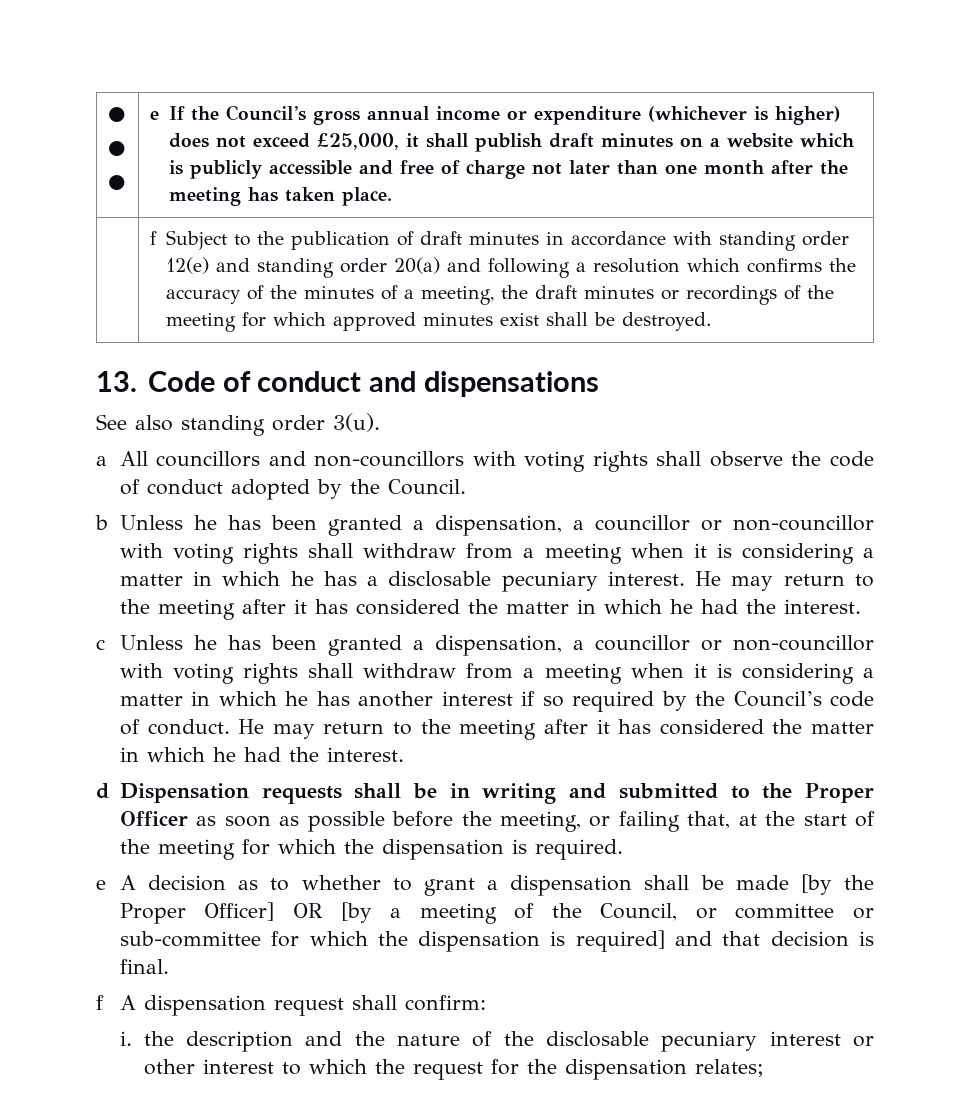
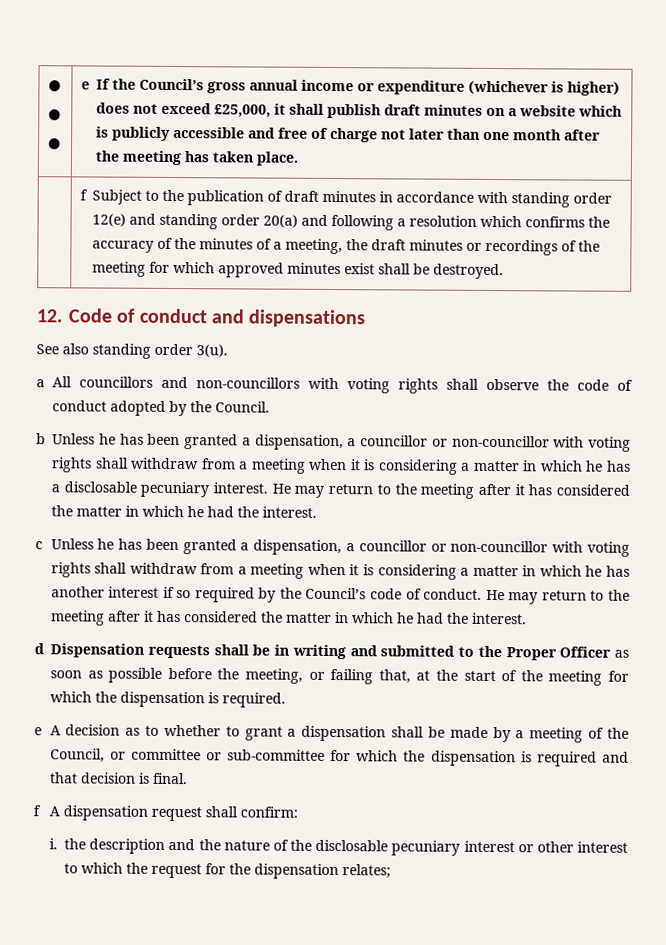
- 13. Code of conduct and dispensations
+ 12. Code of conduct and dispensations
- e A decision as to whether to grant a dispensation shall be made [by the Proper Officer] OR [by a meeting of the Council, or committee or sub-committee for which the dispensation is required] and that decision is final.
+ e A decision as to whether to grant a dispensation shall be made by a meeting of the Council, or committee or sub-committee for which the dispensation is required and that decision is final.

